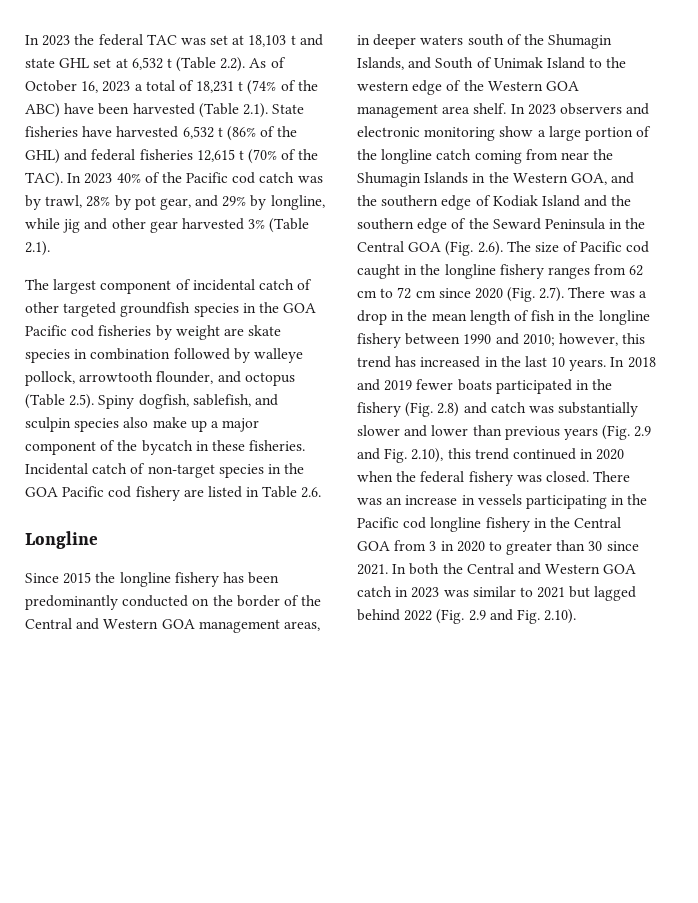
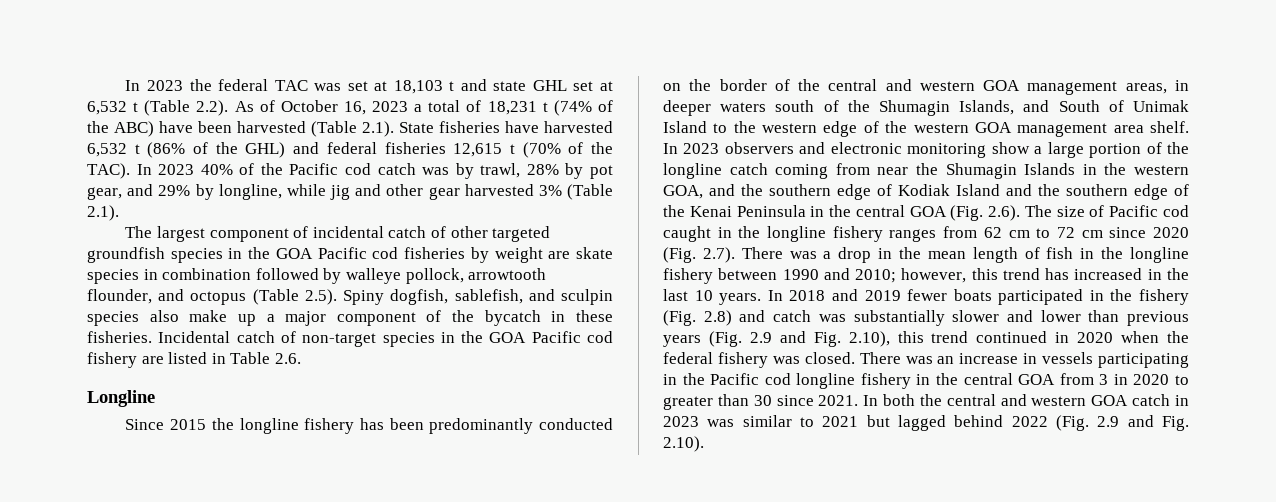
- Since 2015 the longline fishery has been predominantly conducted on the border of the Central and Western GOA management areas, in deeper waters south of the Shumagin Islands, and South of Unimak Island to the western edge of the Western GOA management area shelf.
+ Since 2015 the longline fishery has been predominantly conducted on the border of the central and western GOA management areas, in deeper waters south of the Shumagin Islands, and South of Unimak Island to the western edge of the western GOA management area shelf.
- In 2023 observers and electronic monitoring show a large portion of the longline catch coming from near the Shumagin Islands in the Western GOA, and the southern edge of Kodiak Island and the southern edge of the Seward Peninsula in the Central GOA (Fig. 2.6). The size of Pacific cod caught in the longline fishery ranges from 62 cm to 72 cm since 2020 (Fig. 2.7). There was a drop in the mean length of fish in the longline fishery between 1990 and 2010;
+ In 2023 observers and electronic monitoring show a large portion of the longline catch coming from near the Shumagin Islands in the western GOA, and the southern edge of Kodiak Island and the southern edge of the Kenai Peninsula in the central GOA (Fig. 2.6). The size of Pacific cod caught in the longline fishery ranges from 62 cm to 72 cm since 2020 (Fig. 2.7). There was a drop in the mean length of fish in the longline fishery between 1990 and 2010;
- There was an increase in vessels participating in the Pacific cod longline fishery in the Central GOA from 3 in 2020 to greater than 30 since 2021.
+ There was an increase in vessels participating in the Pacific cod longline fishery in the central GOA from 3 in 2020 to greater than 30 since 2021.
- In both the Central and Western GOA catch in 2023 was similar to 2021 but lagged behind 2022 (Fig. 2.9 and Fig. 2.10).
+ In both the central and western GOA catch in 2023 was similar to 2021 but lagged behind 2022 (Fig. 2.9 and Fig. 2.10).

